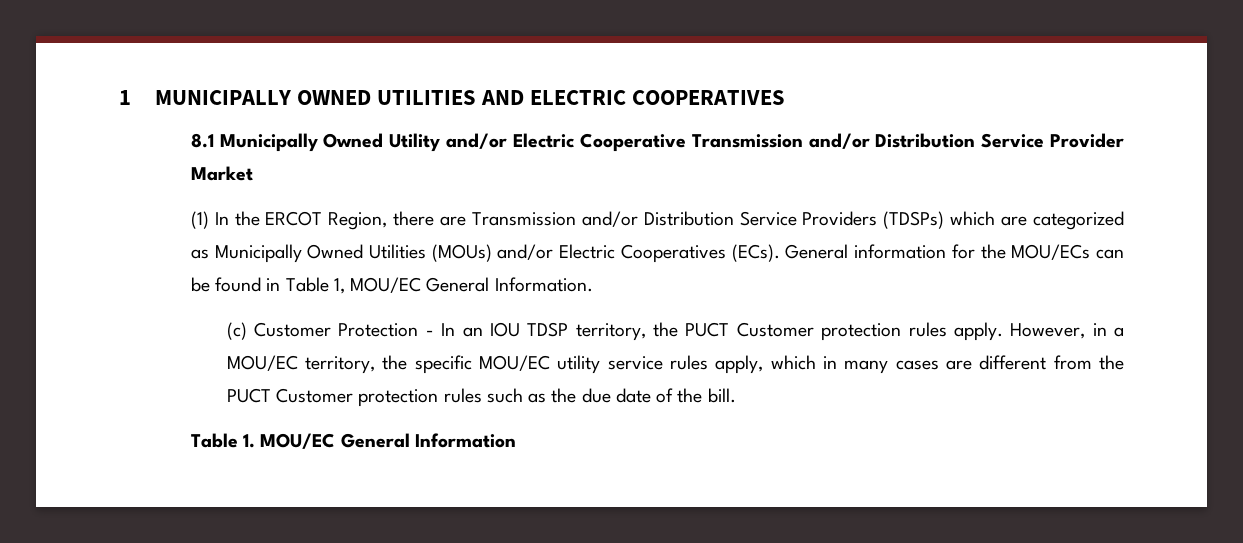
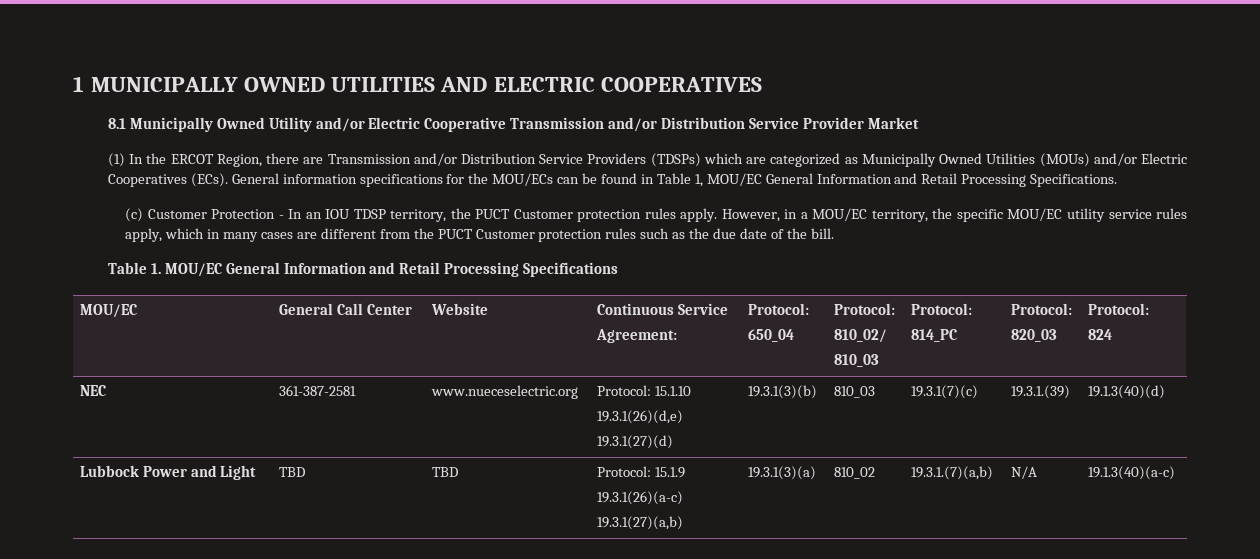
- General information for the MOU/ECs can be found in Table 1, MOU/EC General Information.
+ General information specifications for the MOU/ECs can be found in Table 1, MOU/EC General Information and Retail Processing Specifications.
- Table 1. MOU/EC General Information
+ Table 1. MOU/EC General Information and Retail Processing Specifications
+ MOU/EC | General Call Center | Website | Continuous Service
+ Agreement: | Protocol:
+ 650_04 | Protocol:
+ 810_02/
+ 810_03 | Protocol:
+ 814_PC | Protocol:
+ 820_03 | Protocol:
+ 824
+ NEC | 361-387-2581 | www.nueceselectric.org | Protocol: 15.1.10
+ 19.3.1(26)(d,e)
+ 19.3.1(27)(d) | 19.3.1(3)(b) | 810_03 | 19.3.1(7)(c) | 19.3.1.(39) | 19.1.3(40)(d)
+ Lubbock Power and Light | TBD | TBD | Protocol: 15.1.9
+ 19.3.1(26)(a-c)
+ 19.3.1(27)(a,b) | 19.3.1(3)(a) | 810_02 | 19.3.1.(7)(a,b) | N/A | 19.1.3(40)(a-c)

